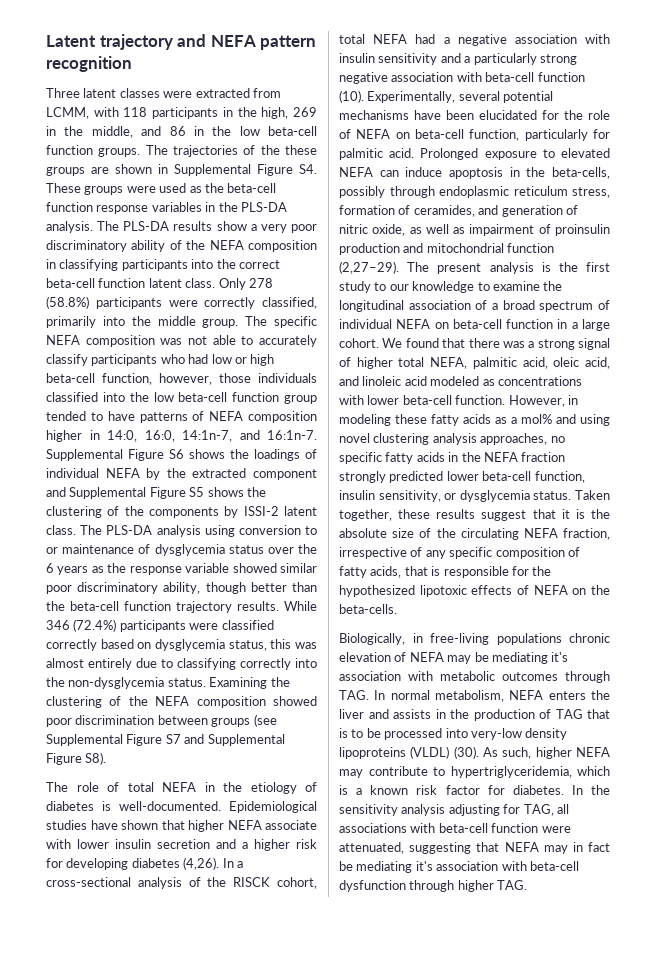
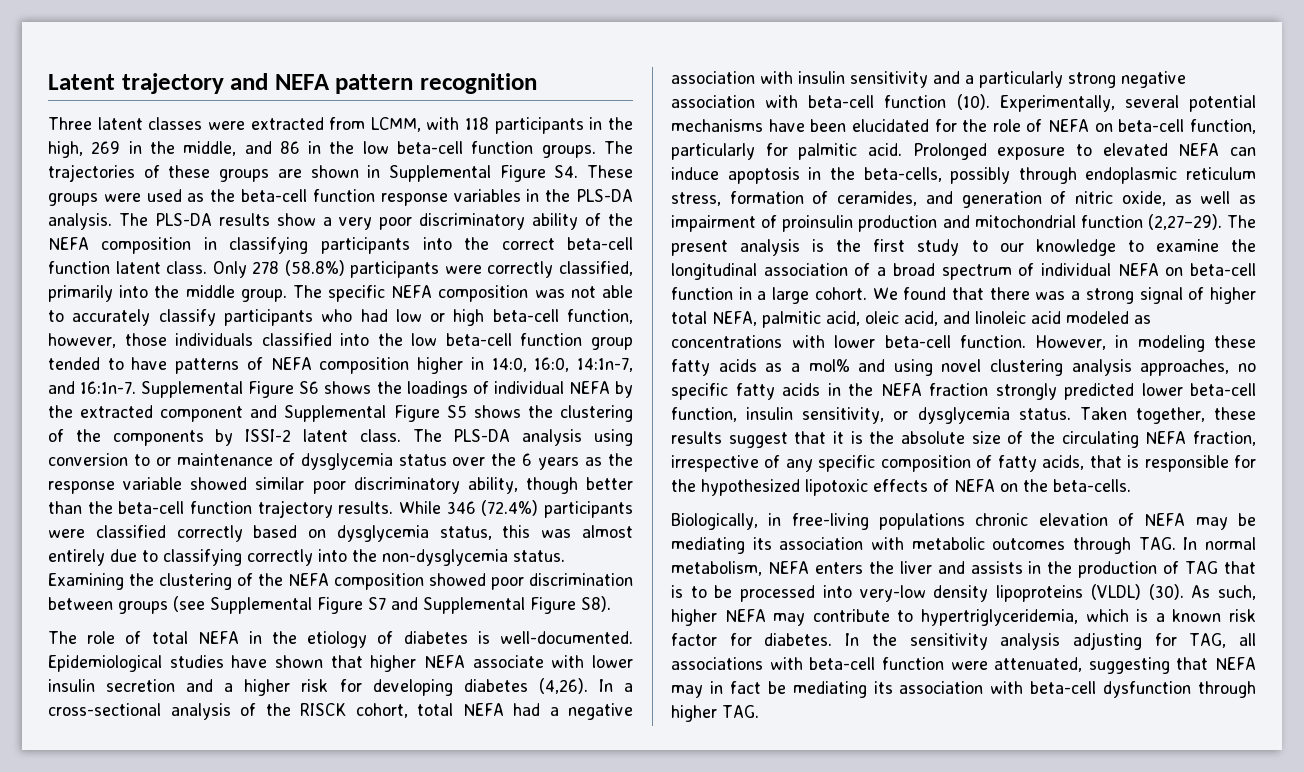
- The trajectories of the these groups are shown in Supplemental Figure S4. These groups were used as the beta-cell function response variables in the PLS-DA analysis.
+ The trajectories of these groups are shown in Supplemental Figure S4. These groups were used as the beta-cell function response variables in the PLS-DA analysis.
- Biologically, in free-living populations chronic elevation of NEFA may be mediating it's association with metabolic outcomes through TAG. In normal metabolism, NEFA enters the liver and assists in the production of TAG that is to be processed into very-low density lipoproteins (VLDL) (30).
+ Biologically, in free-living populations chronic elevation of NEFA may be mediating its association with metabolic outcomes through TAG. In normal metabolism, NEFA enters the liver and assists in the production of TAG that is to be processed into very-low density lipoproteins (VLDL) (30).
- In the sensitivity analysis adjusting for TAG, all associations with beta-cell function were attenuated, suggesting that NEFA may in fact be mediating it's association with beta-cell dysfunction through higher TAG.
+ In the sensitivity analysis adjusting for TAG, all associations with beta-cell function were attenuated, suggesting that NEFA may in fact be mediating its association with beta-cell dysfunction through higher TAG.

